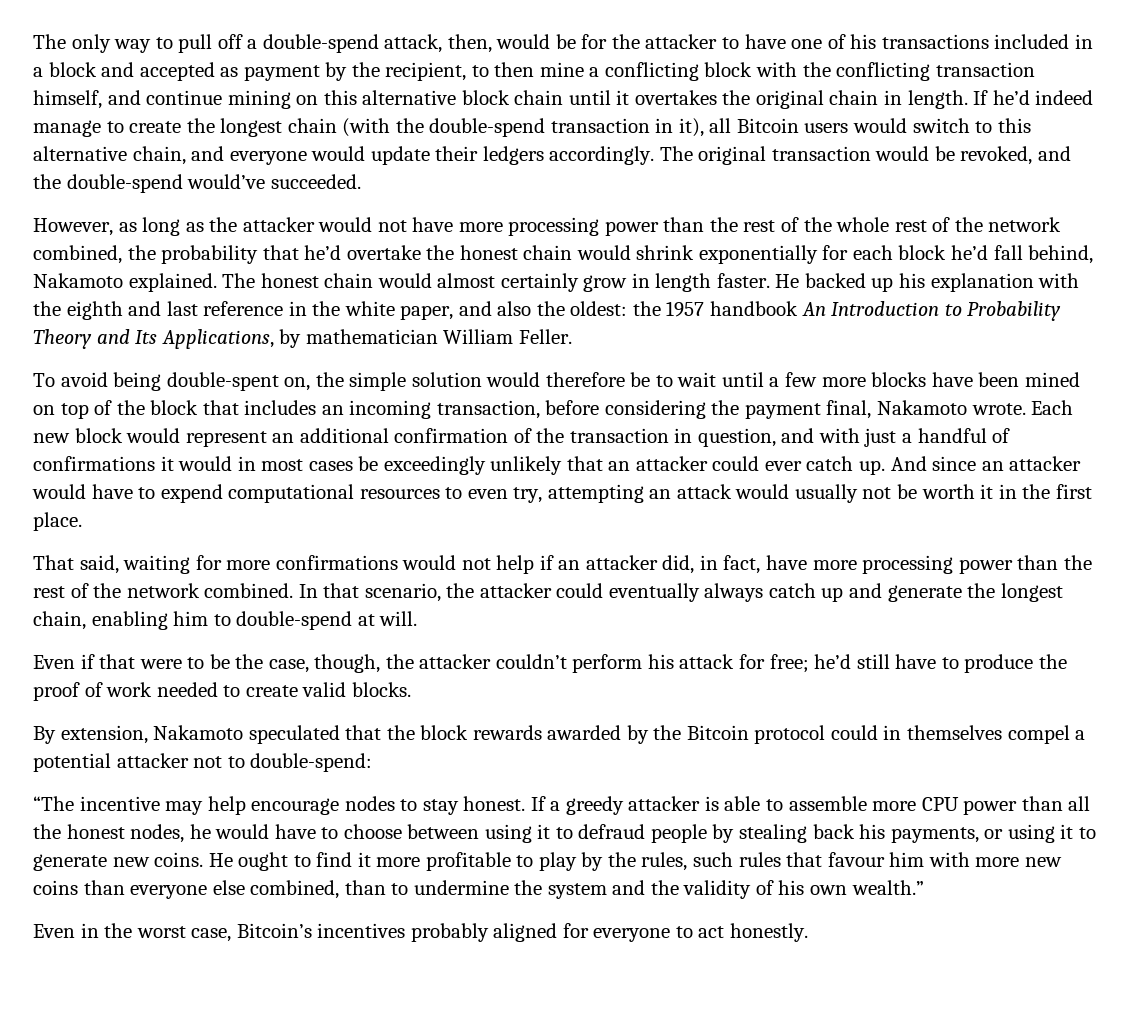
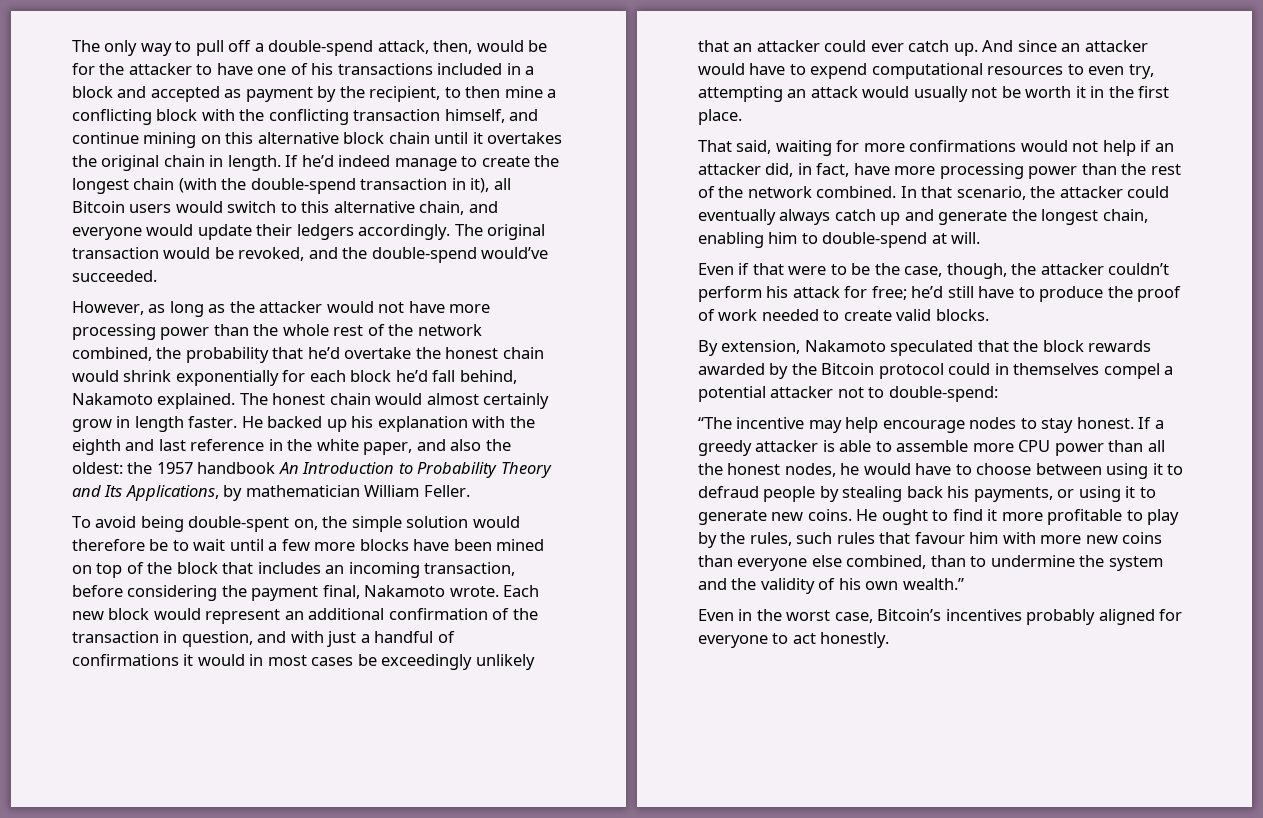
- However, as long as the attacker would not have more processing power than the rest of the whole rest of the network combined, the probability that he’d overtake the honest chain would shrink exponentially for each block he’d fall behind, Nakamoto explained.
+ However, as long as the attacker would not have more processing power than the whole rest of the network combined, the probability that he’d overtake the honest chain would shrink exponentially for each block he’d fall behind, Nakamoto explained.

